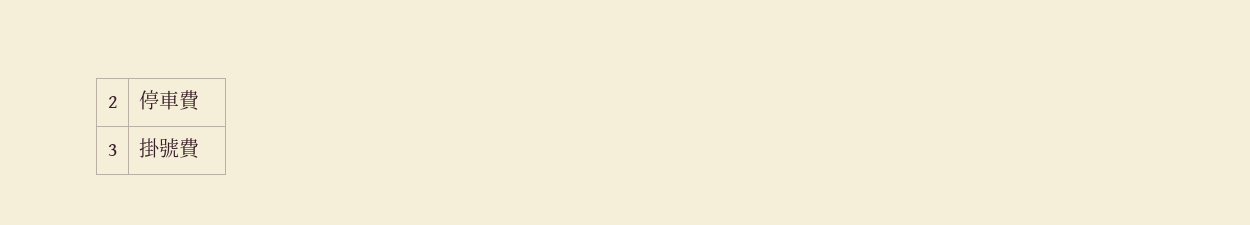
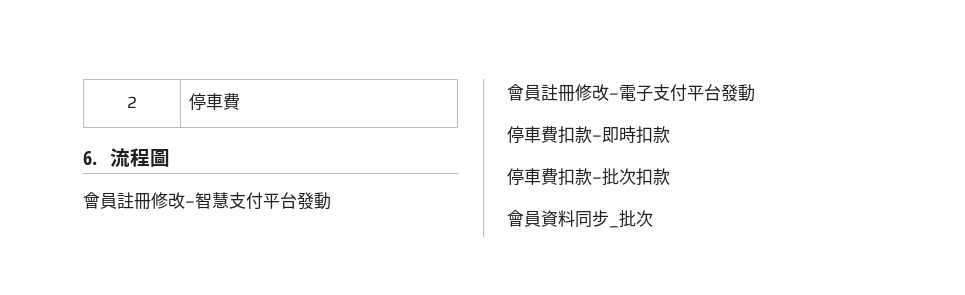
- 3 | 掛號費
+ 6.流程圖
+ 會員註冊修改–智慧支付平台發動
+ 會員註冊修改–電子支付平台發動
+ 停車費扣款–即時扣款
+ 停車費扣款–批次扣款
+ 會員資料同步_批次

